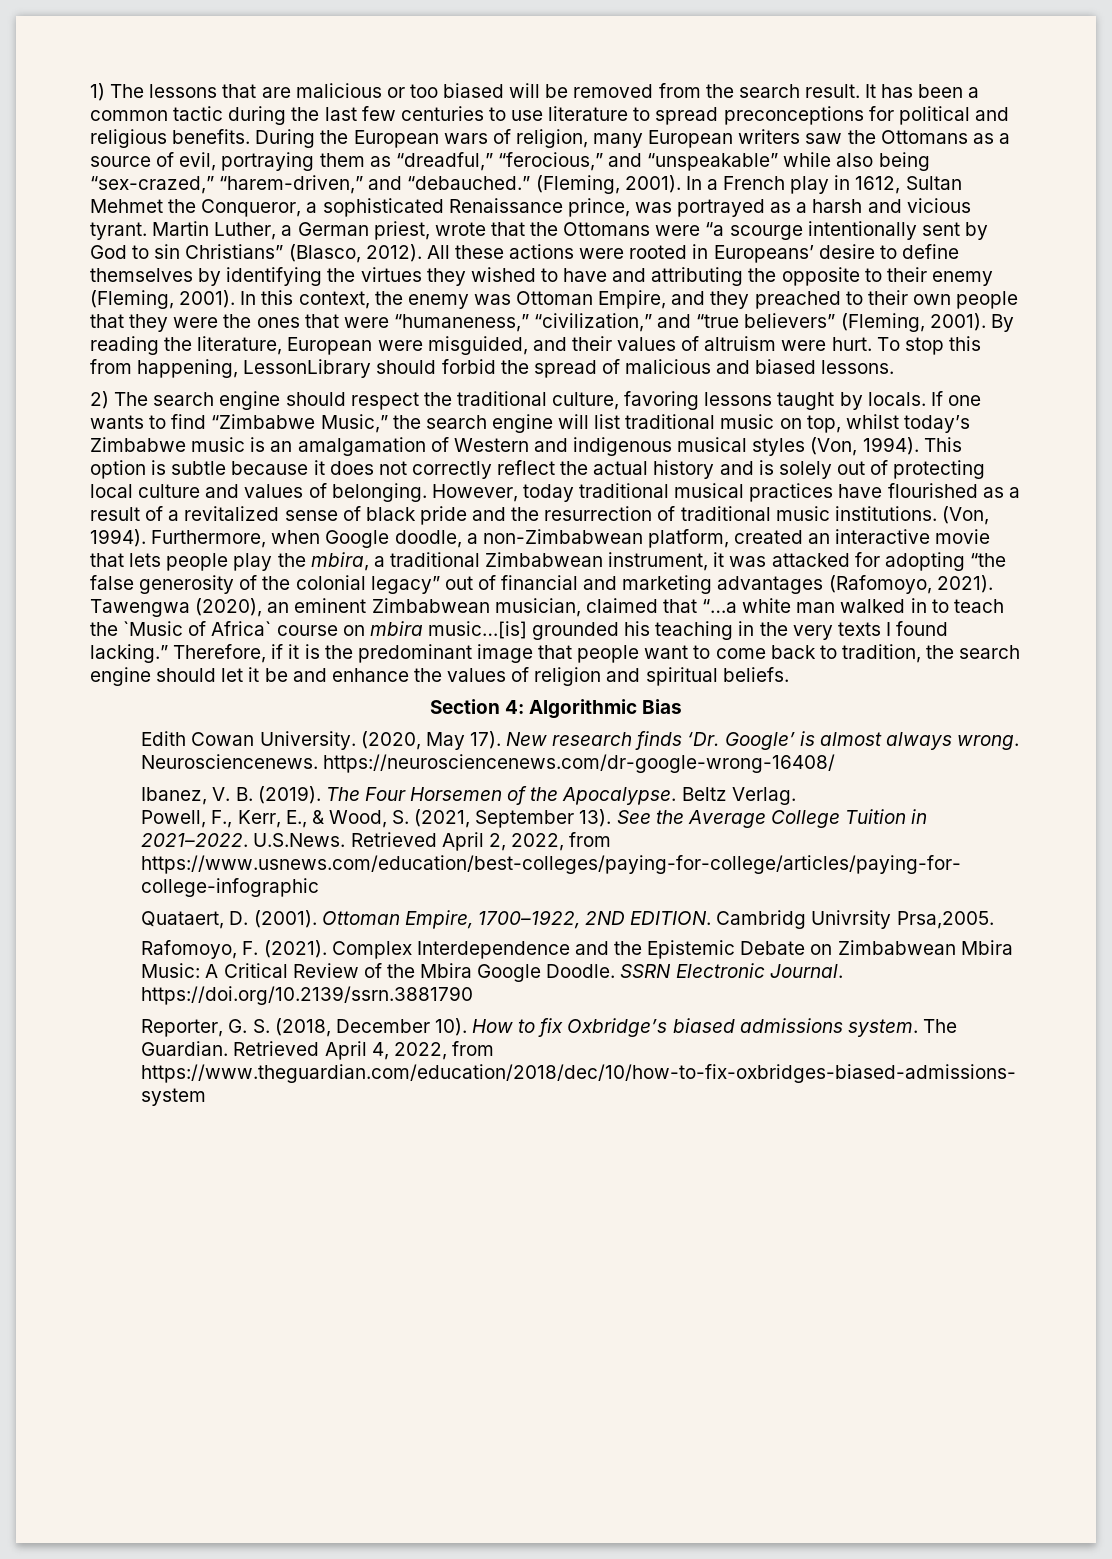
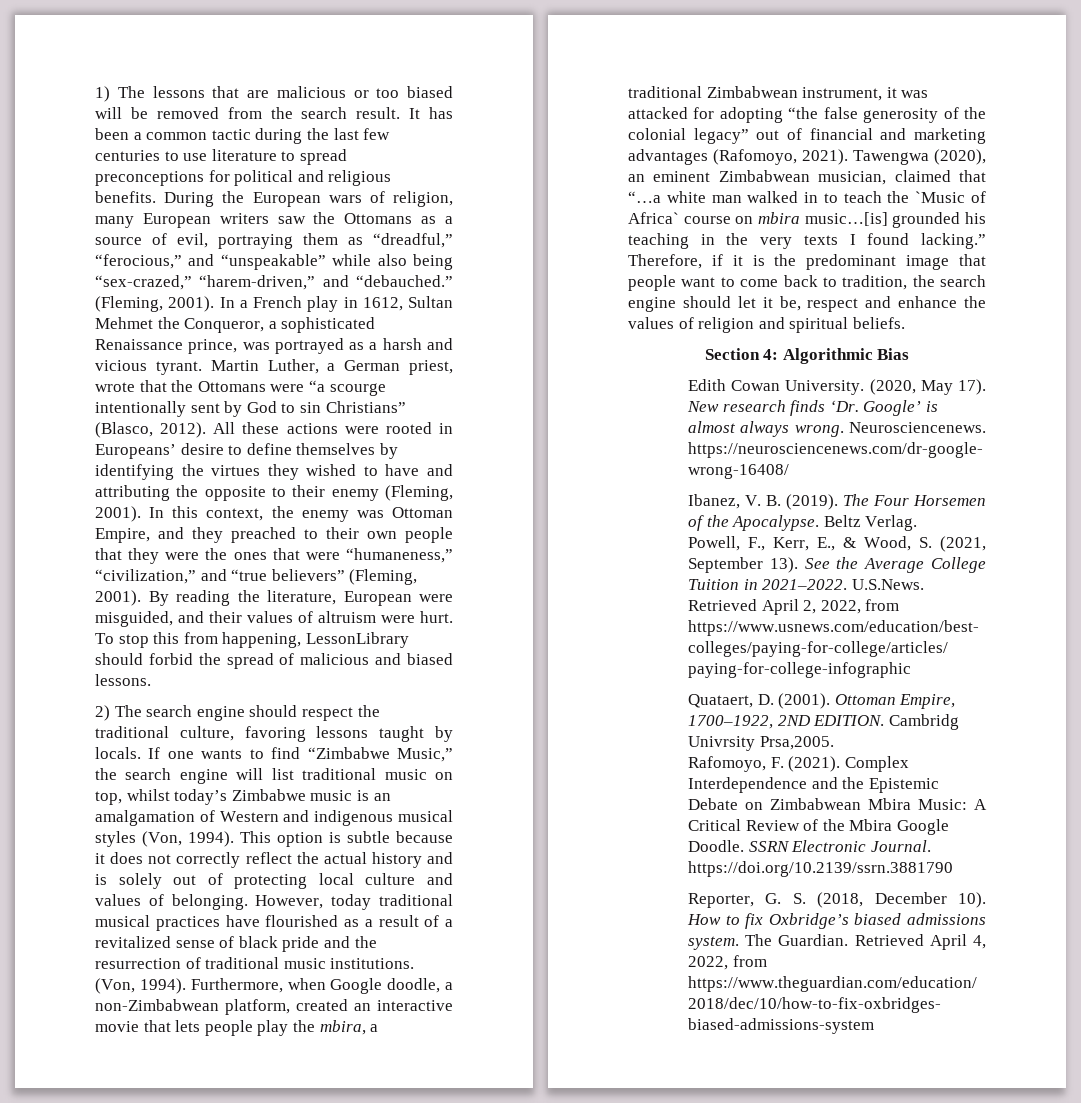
- Therefore, if it is the predominant image that people want to come back to tradition, the search engine should let it be and enhance the values of religion and spiritual beliefs.
+ Therefore, if it is the predominant image that people want to come back to tradition, the search engine should let it be, respect and enhance the values of religion and spiritual beliefs.

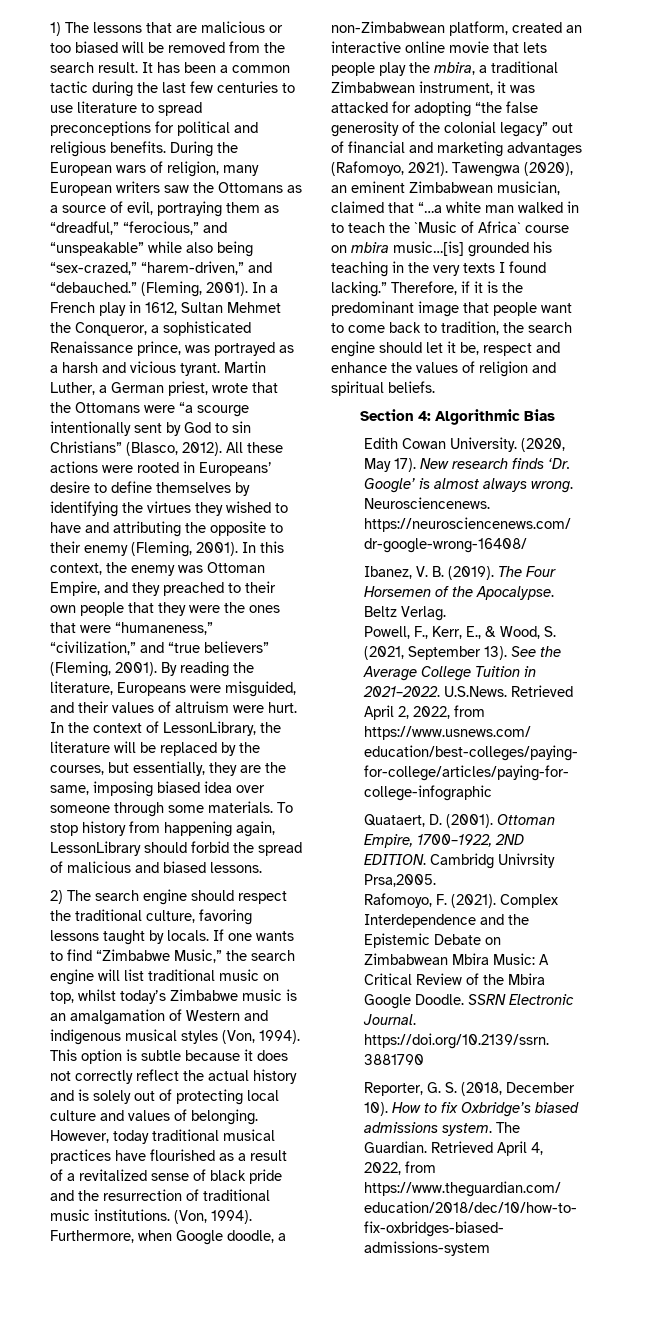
- By reading the literature, European were misguided, and their values of altruism were hurt.
+ By reading the literature, Europeans were misguided, and their values of altruism were hurt.
- To stop this from happening, LessonLibrary should forbid the spread of malicious and biased lessons.
+ In the context of LessonLibrary, the literature will be replaced by the courses, but essentially, they are the same, imposing biased idea over someone through some materials. To stop history from happening again, LessonLibrary should forbid the spread of malicious and biased lessons.
- Furthermore, when Google doodle, a non-Zimbabwean platform, created an interactive movie that lets people play the mbira, a traditional Zimbabwean instrument, it was attacked for adopting “the false generosity of the colonial legacy” out of financial and marketing advantages (Rafomoyo, 2021).
+ Furthermore, when Google doodle, a non-Zimbabwean platform, created an interactive online movie that lets people play the mbira, a traditional Zimbabwean instrument, it was attacked for adopting “the false generosity of the colonial legacy” out of financial and marketing advantages (Rafomoyo, 2021).

